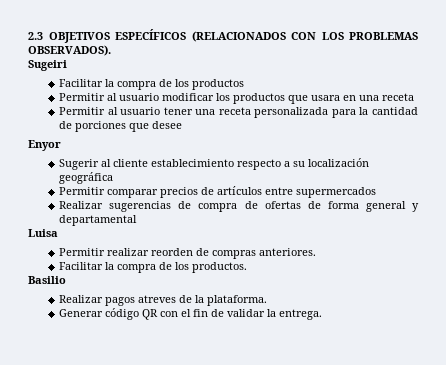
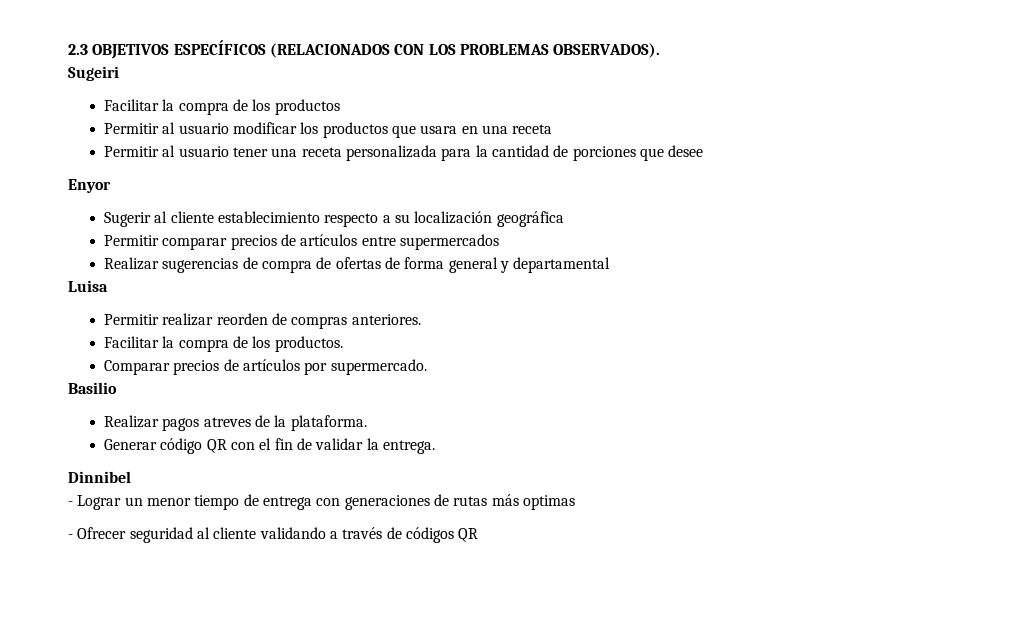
+ Comparar precios de artículos por supermercado.
+ Dinnibel
+ - Lograr un menor tiempo de entrega con generaciones de rutas más optimas
+ - Ofrecer seguridad al cliente validando a través de códigos QR

